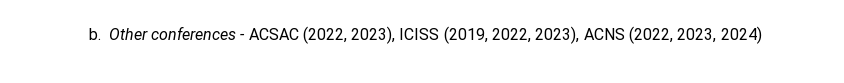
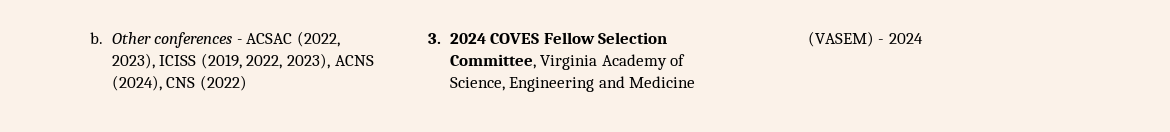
- Other conferences - ACSAC (2022, 2023), ICISS (2019, 2022, 2023), ACNS (2022, 2023, 2024)
+ Other conferences - ACSAC (2022, 2023), ICISS (2019, 2022, 2023), ACNS (2024), CNS (2022)
+ 3. 2024 COVES Fellow Selection Committee, Virginia Academy of Science, Engineering and Medicine (VASEM) - 2024

